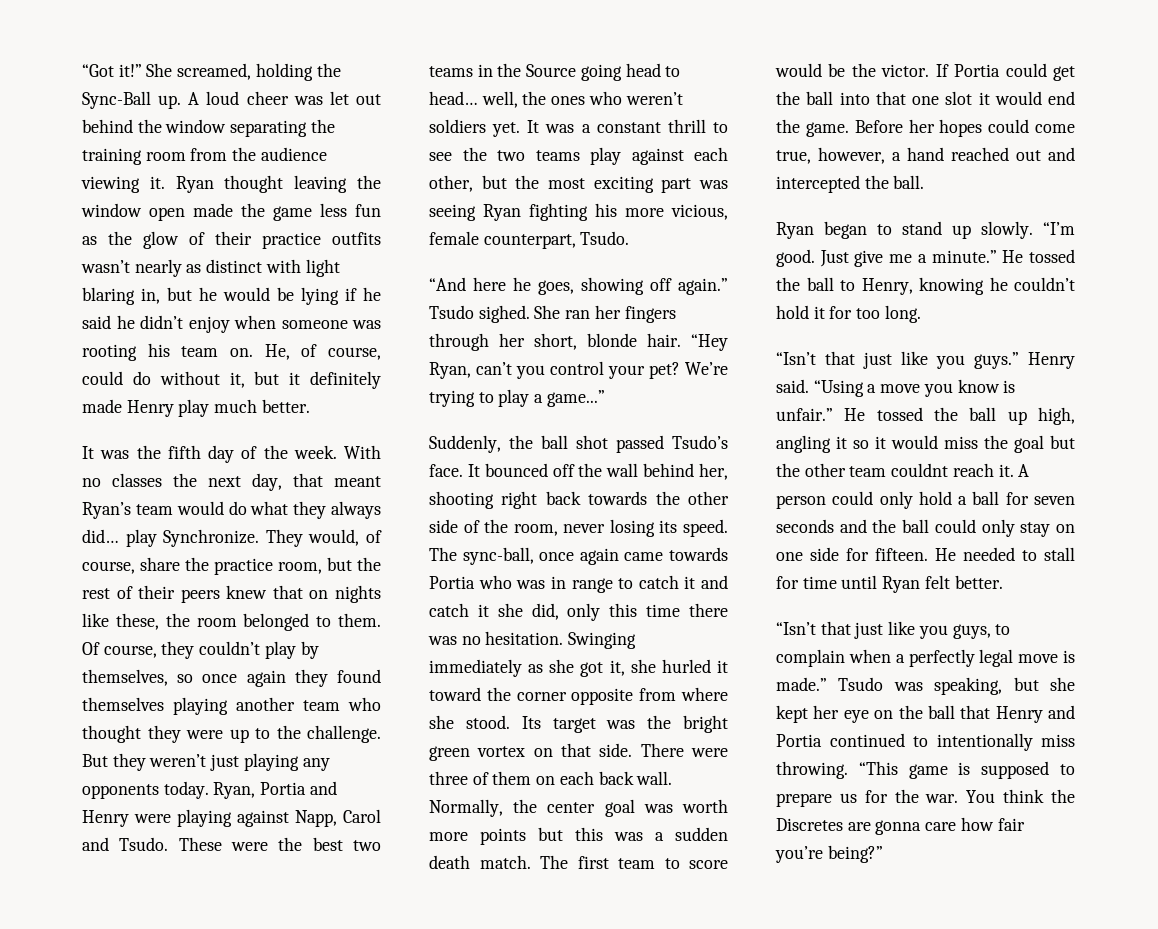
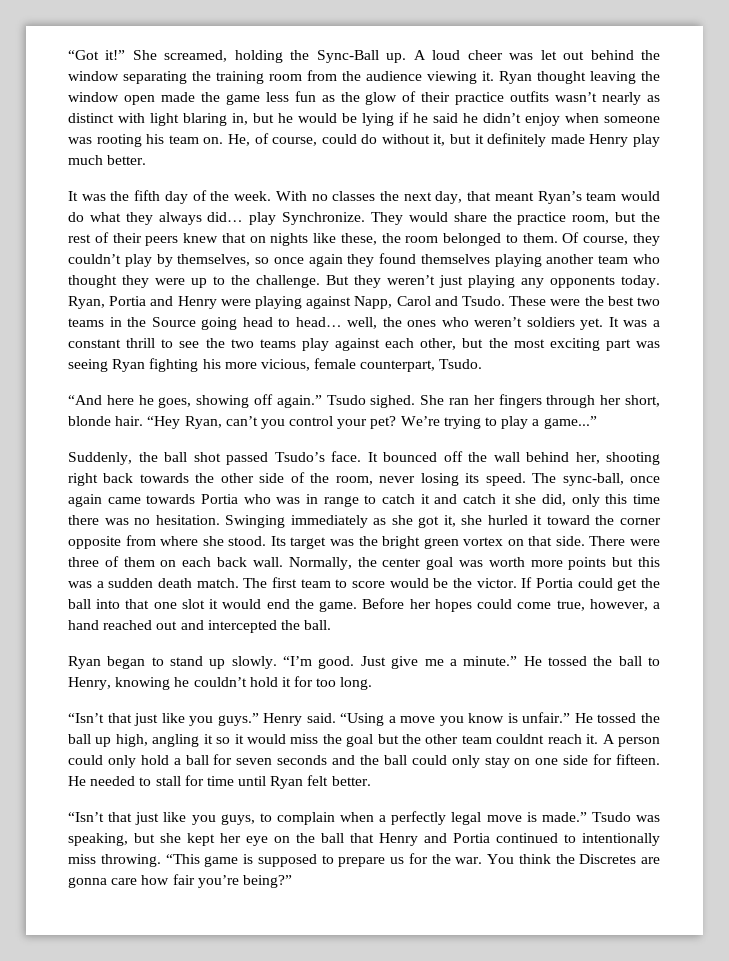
- They would, of course, share the practice room, but the rest of their peers knew that on nights like these, the room belonged to them.
+ They would share the practice room, but the rest of their peers knew that on nights like these, the room belonged to them.

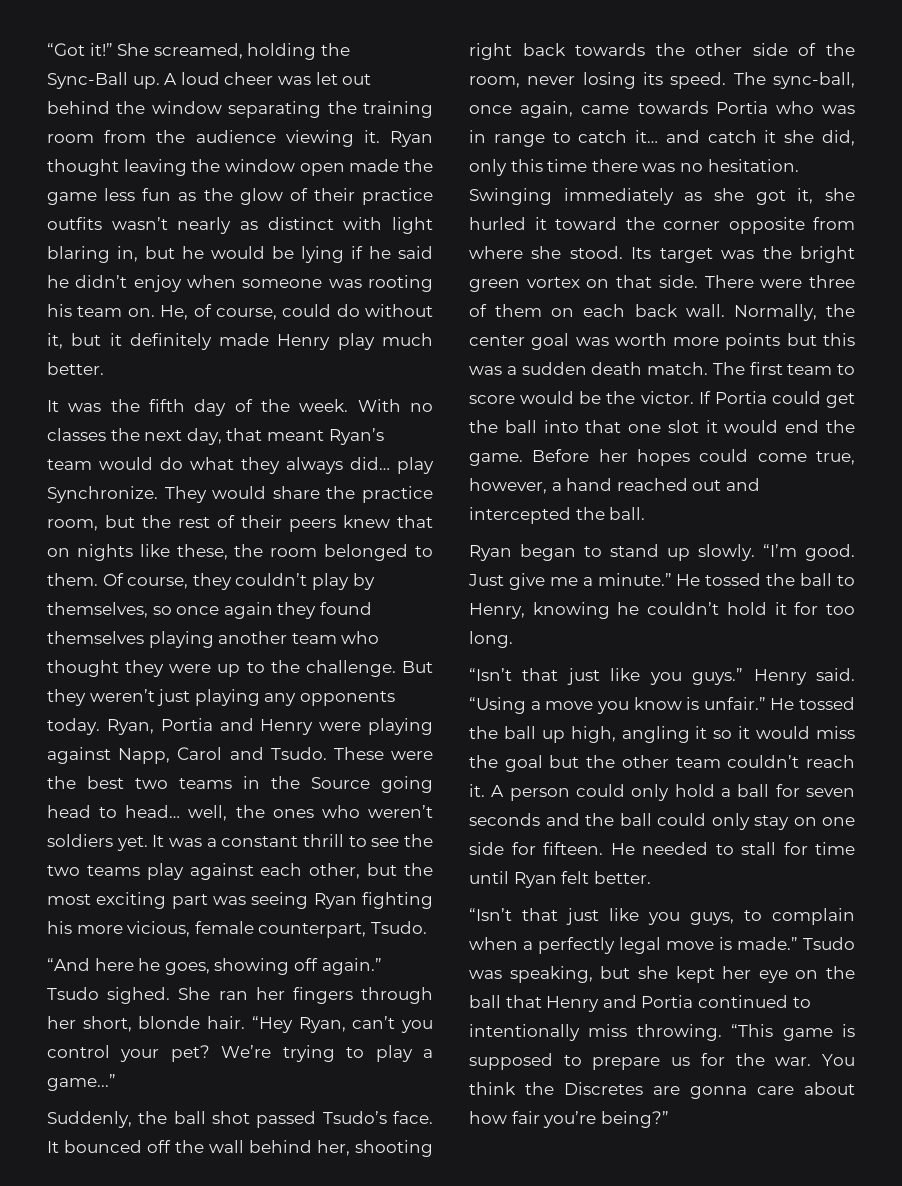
- The sync-ball, once again came towards Portia who was in range to catch it and catch it she did, only this time there was no hesitation.
+ The sync-ball, once again, came towards Portia who was in range to catch it… and catch it she did, only this time there was no hesitation.
- He tossed the ball up high, angling it so it would miss the goal but the other team couldnt reach it.
+ He tossed the ball up high, angling it so it would miss the goal but the other team couldn’t reach it.
- You think the Discretes are gonna care how fair you’re being?”
+ You think the Discretes are gonna care about how fair you’re being?”

